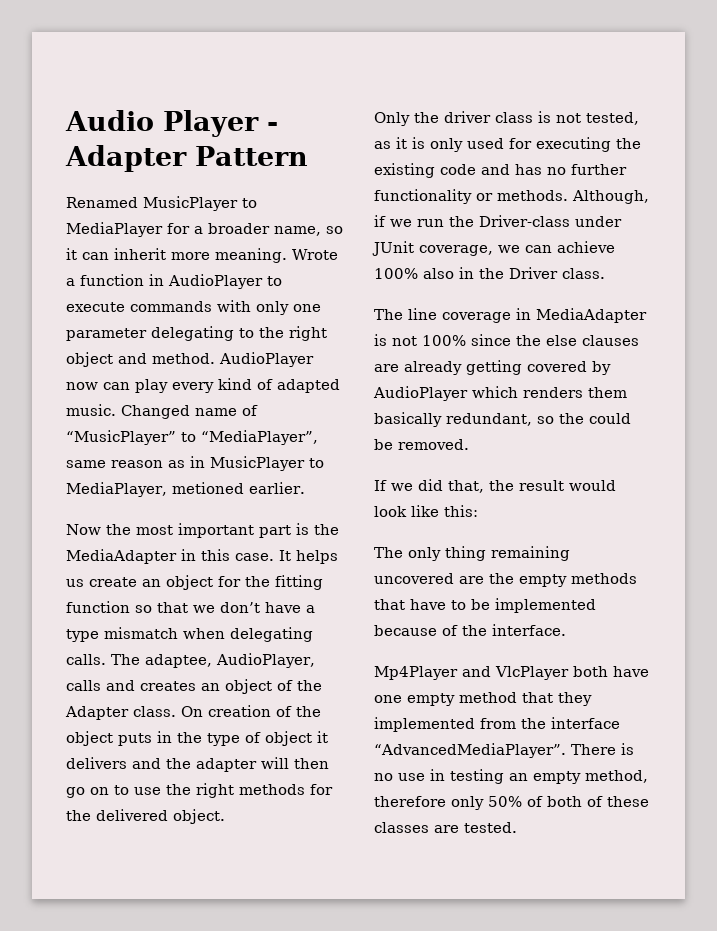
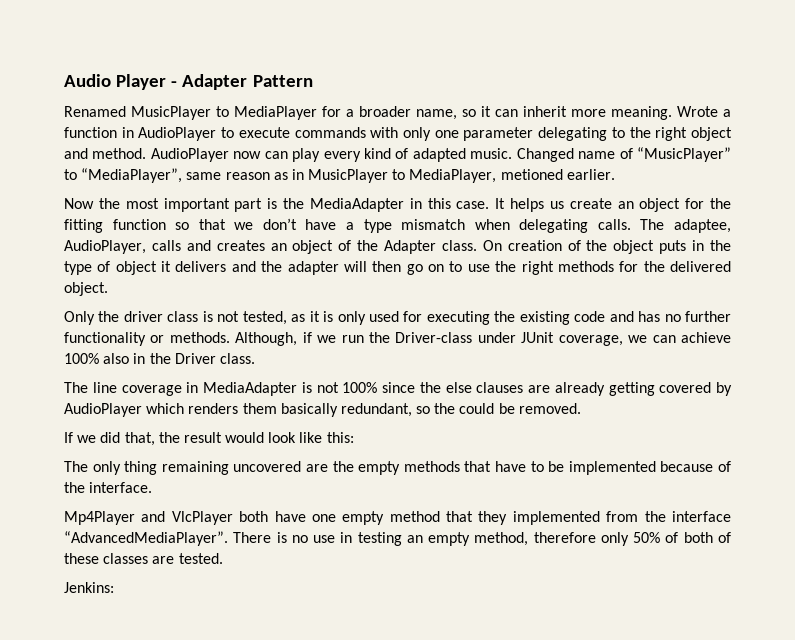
+ Jenkins:

